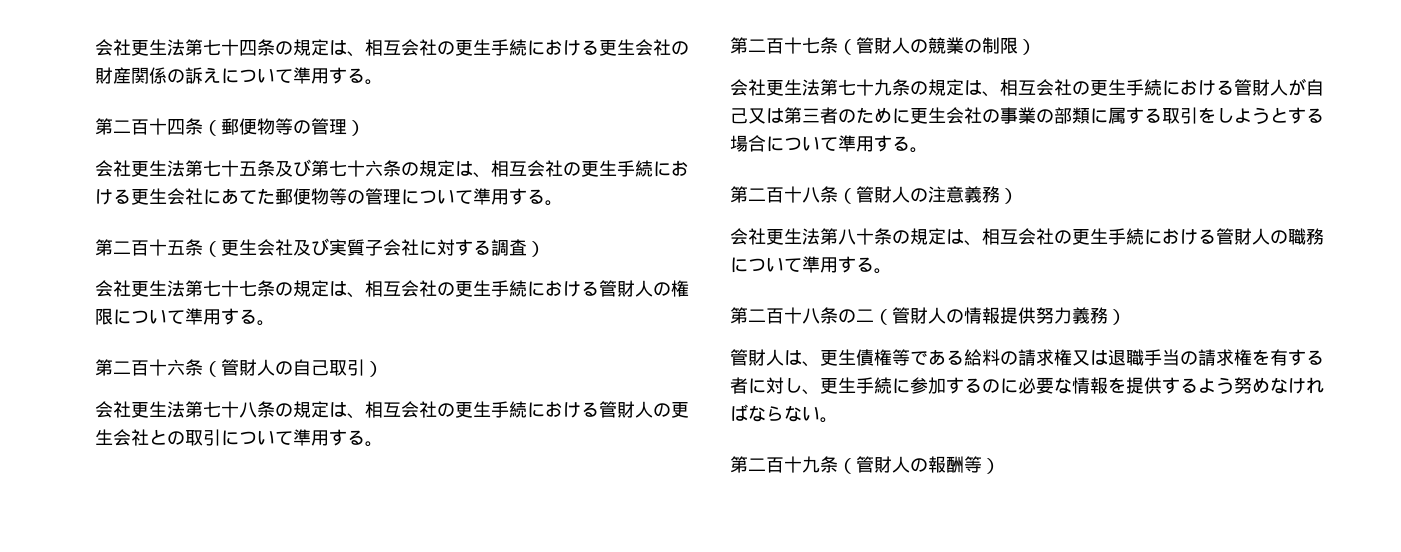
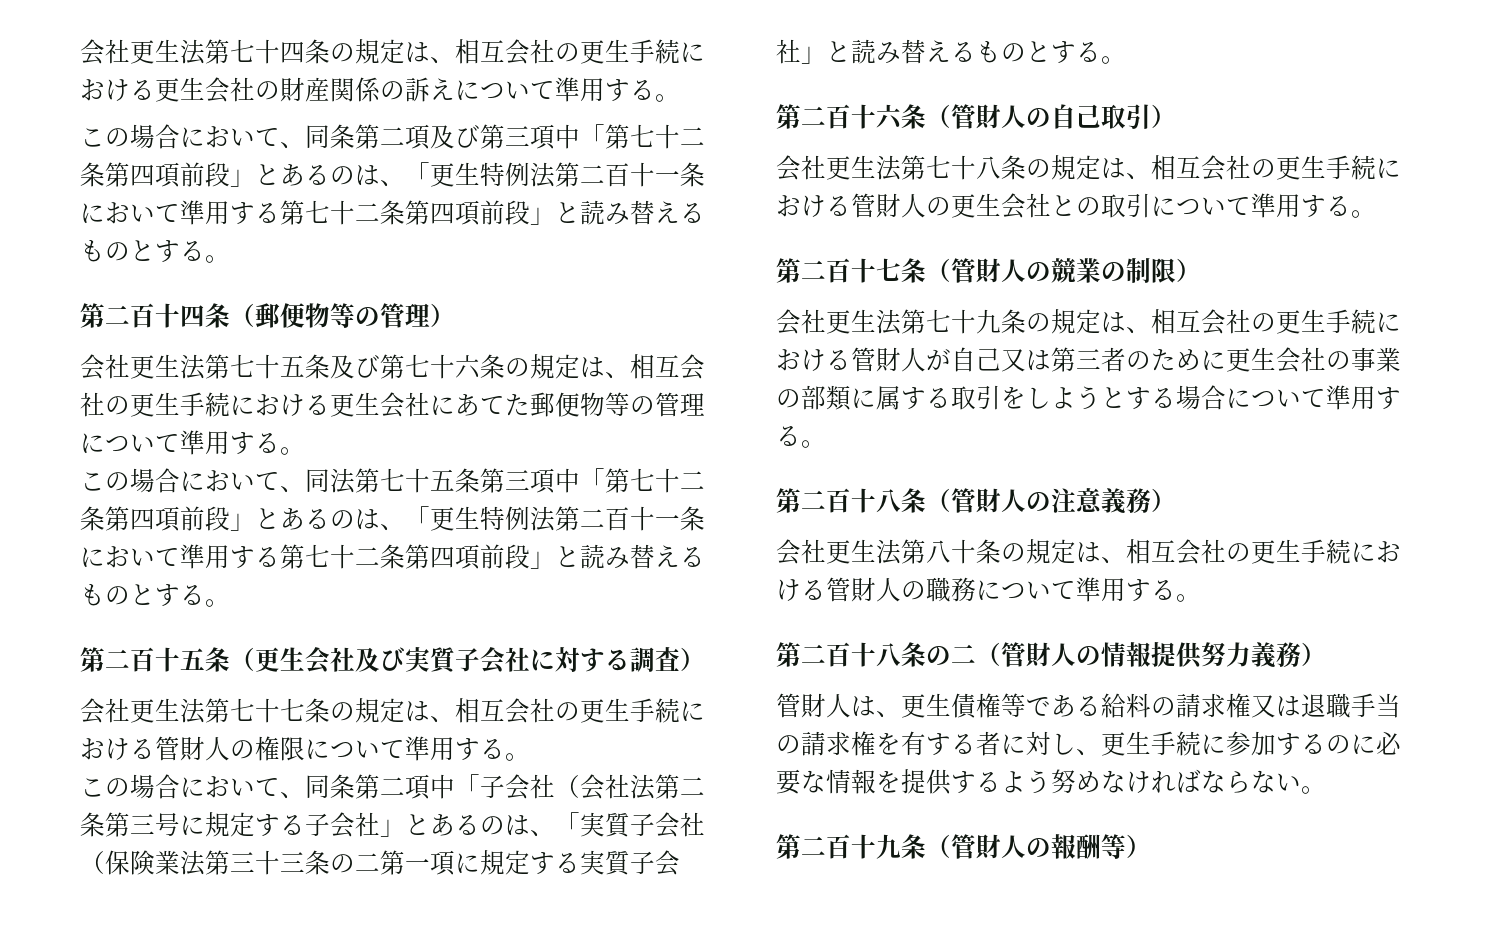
+ この場合において、同条第二項及び第三項中「第七十二条第四項前段」とあるのは、「更生特例法第二百十一条において準用する第七十二条第四項前段」と読み替えるものとする。
+ この場合において、同法第七十五条第三項中「第七十二条第四項前段」とあるのは、「更生特例法第二百十一条において準用する第七十二条第四項前段」と読み替えるものとする。
+ この場合において、同条第二項中「子会社（会社法第二条第三号に規定する子会社」とあるのは、「実質子会社（保険業法第三十三条の二第一項に規定する実質子会社」と読み替えるものとする。

